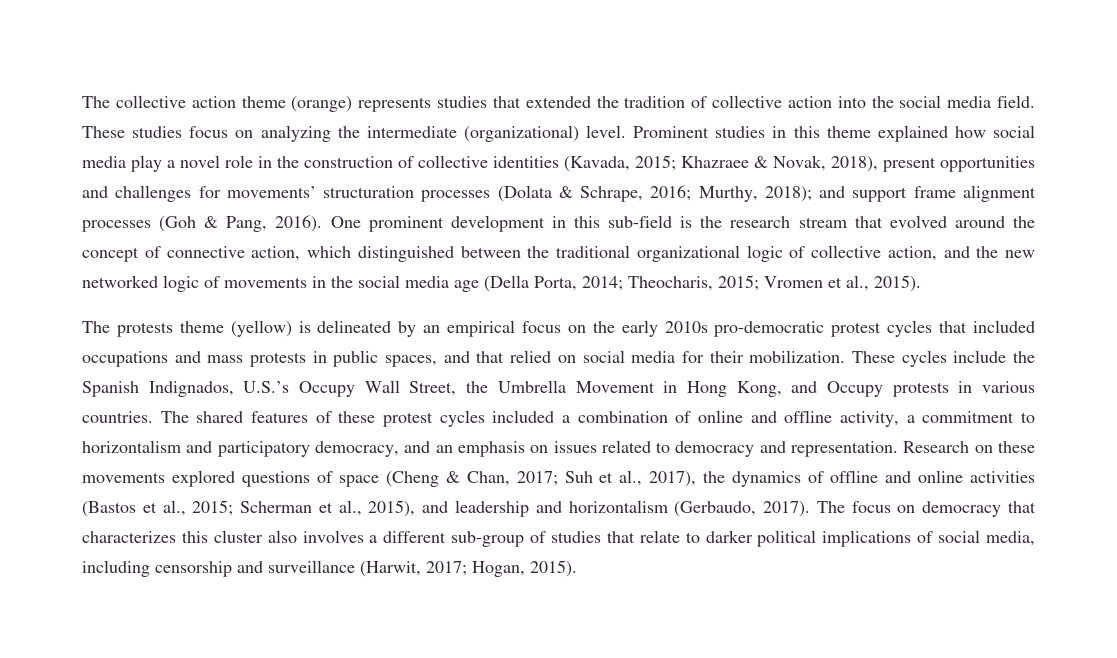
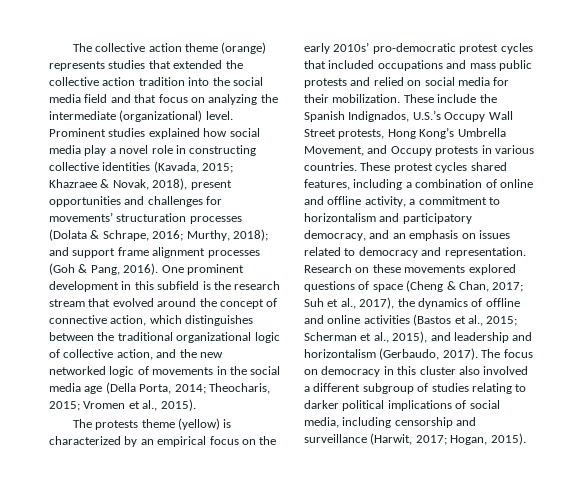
- The collective action theme (orange) represents studies that extended the tradition of collective action into the social media field. These studies focus on analyzing the intermediate (organizational) level.
+ The collective action theme (orange) represents studies that extended the collective action tradition into the social media field and that focus on analyzing the intermediate (organizational) level.
- Prominent studies in this theme explained how social media play a novel role in the construction of collective identities (Kavada, 2015; Khazraee & Novak, 2018), present opportunities and challenges for movements’ structuration processes (Dolata & Schrape, 2016; Murthy, 2018); and support frame alignment processes (Goh & Pang, 2016).
+ Prominent studies explained how social media play a novel role in constructing collective identities (Kavada, 2015; Khazraee & Novak, 2018), present opportunities and challenges for movements’ structuration processes (Dolata & Schrape, 2016; Murthy, 2018); and support frame alignment processes (Goh & Pang, 2016).
- One prominent development in this sub-field is the research stream that evolved around the concept of connective action, which distinguished between the traditional organizational logic of collective action, and the new networked logic of movements in the social media age (Della Porta, 2014; Theocharis, 2015; Vromen et al., 2015).
+ One prominent development in this subfield is the research stream that evolved around the concept of connective action, which distinguishes between the traditional organizational logic of collective action, and the new networked logic of movements in the social media age (Della Porta, 2014; Theocharis, 2015; Vromen et al., 2015).
- The protests theme (yellow) is delineated by an empirical focus on the early 2010s pro-democratic protest cycles that included occupations and mass protests in public spaces, and that relied on social media for their mobilization.
+ The protests theme (yellow) is characterized by an empirical focus on the early 2010s’ pro-democratic protest cycles that included occupations and mass public protests and relied on social media for their mobilization.
- These cycles include the Spanish Indignados, U.S.’s Occupy Wall Street, the Umbrella Movement in Hong Kong, and Occupy protests in various countries.
+ These include the Spanish Indignados, U.S.’s Occupy Wall Street protests, Hong Kong’s Umbrella Movement, and Occupy protests in various countries.
- The shared features of these protest cycles included a combination of online and offline activity, a commitment to horizontalism and participatory democracy, and an emphasis on issues related to democracy and representation.
+ These protest cycles shared features, including a combination of online and offline activity, a commitment to horizontalism and participatory democracy, and an emphasis on issues related to democracy and representation.
- The focus on democracy that characterizes this cluster also involves a different sub-group of studies that relate to darker political implications of social media, including censorship and surveillance (Harwit, 2017; Hogan, 2015).
+ The focus on democracy in this cluster also involved a different subgroup of studies relating to darker political implications of social media, including censorship and surveillance (Harwit, 2017; Hogan, 2015).

